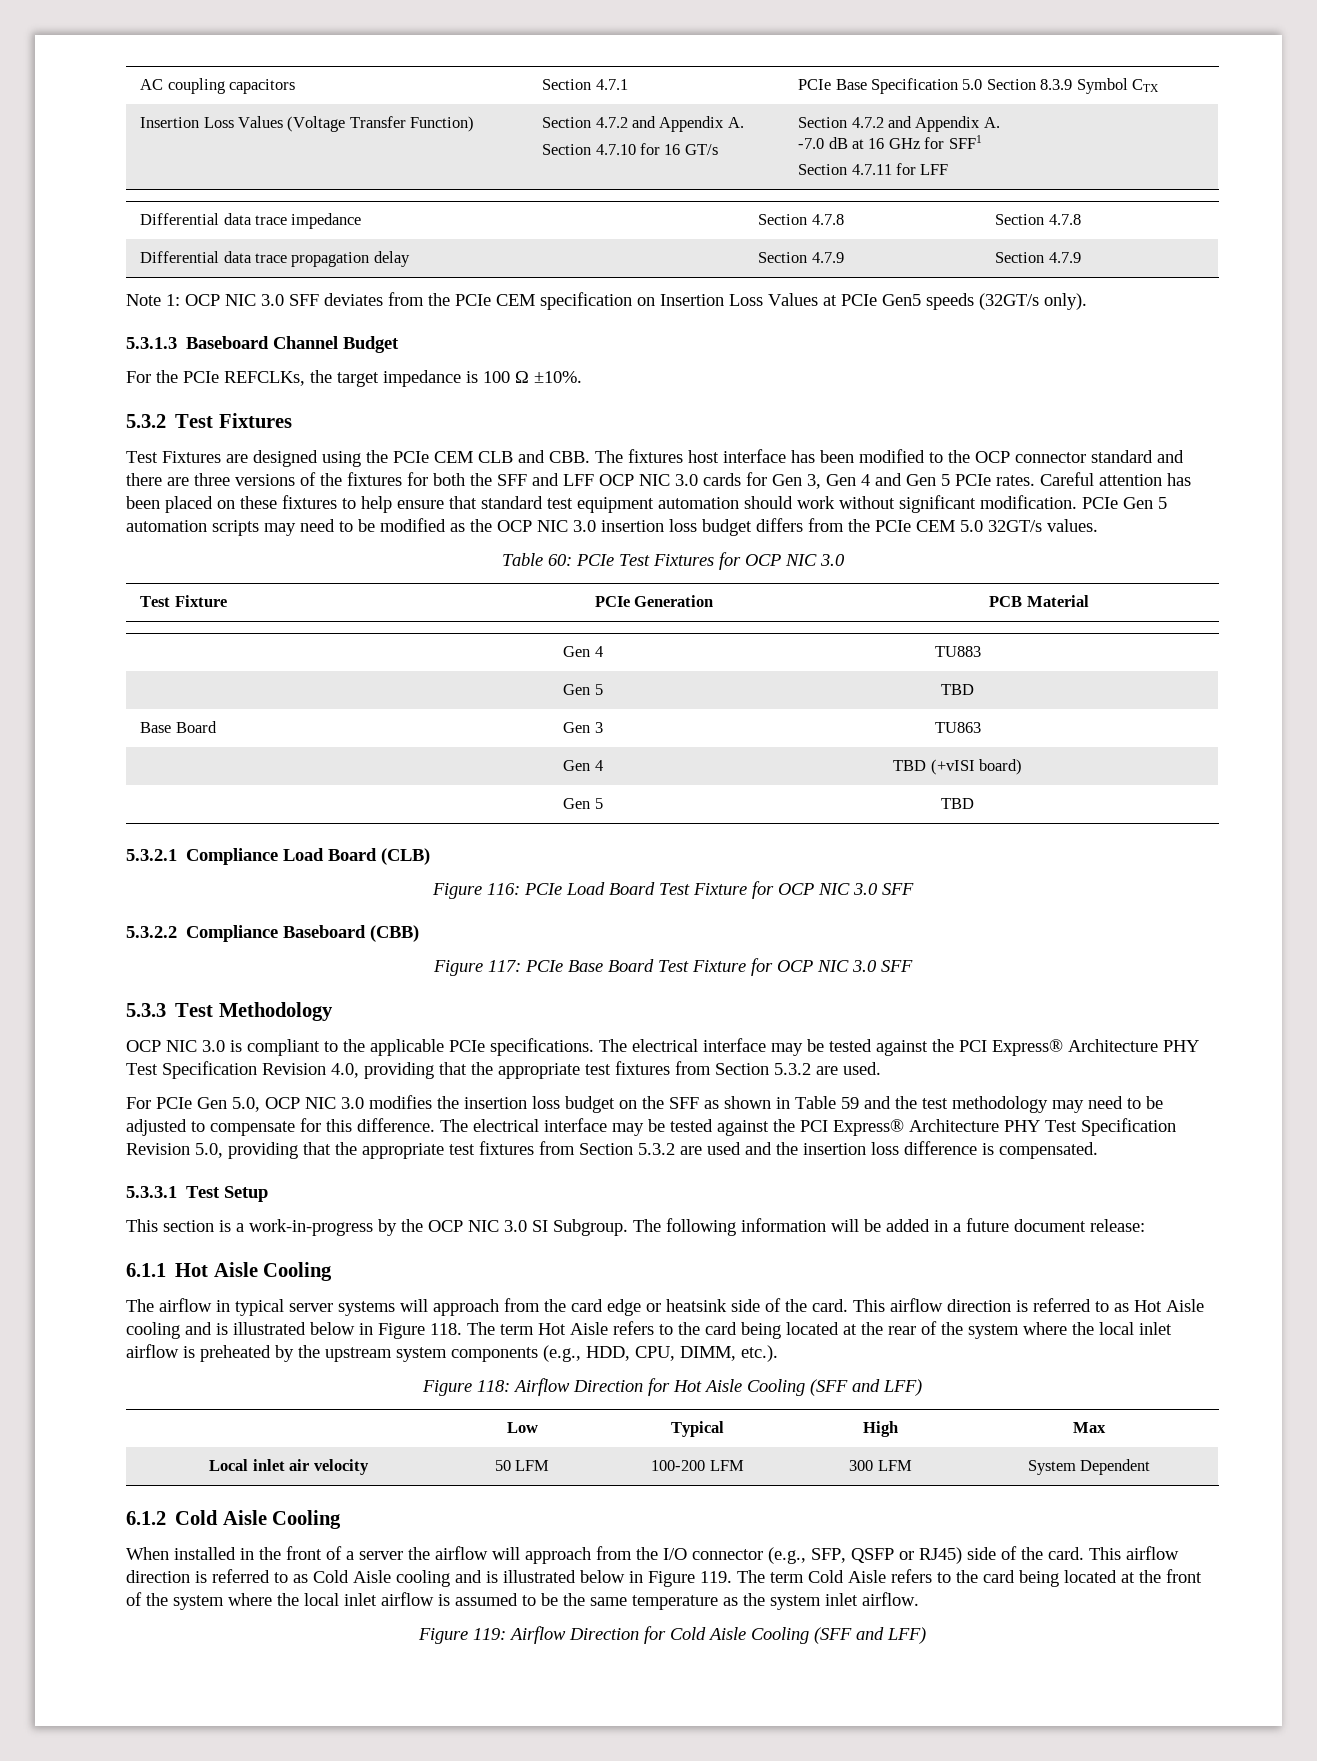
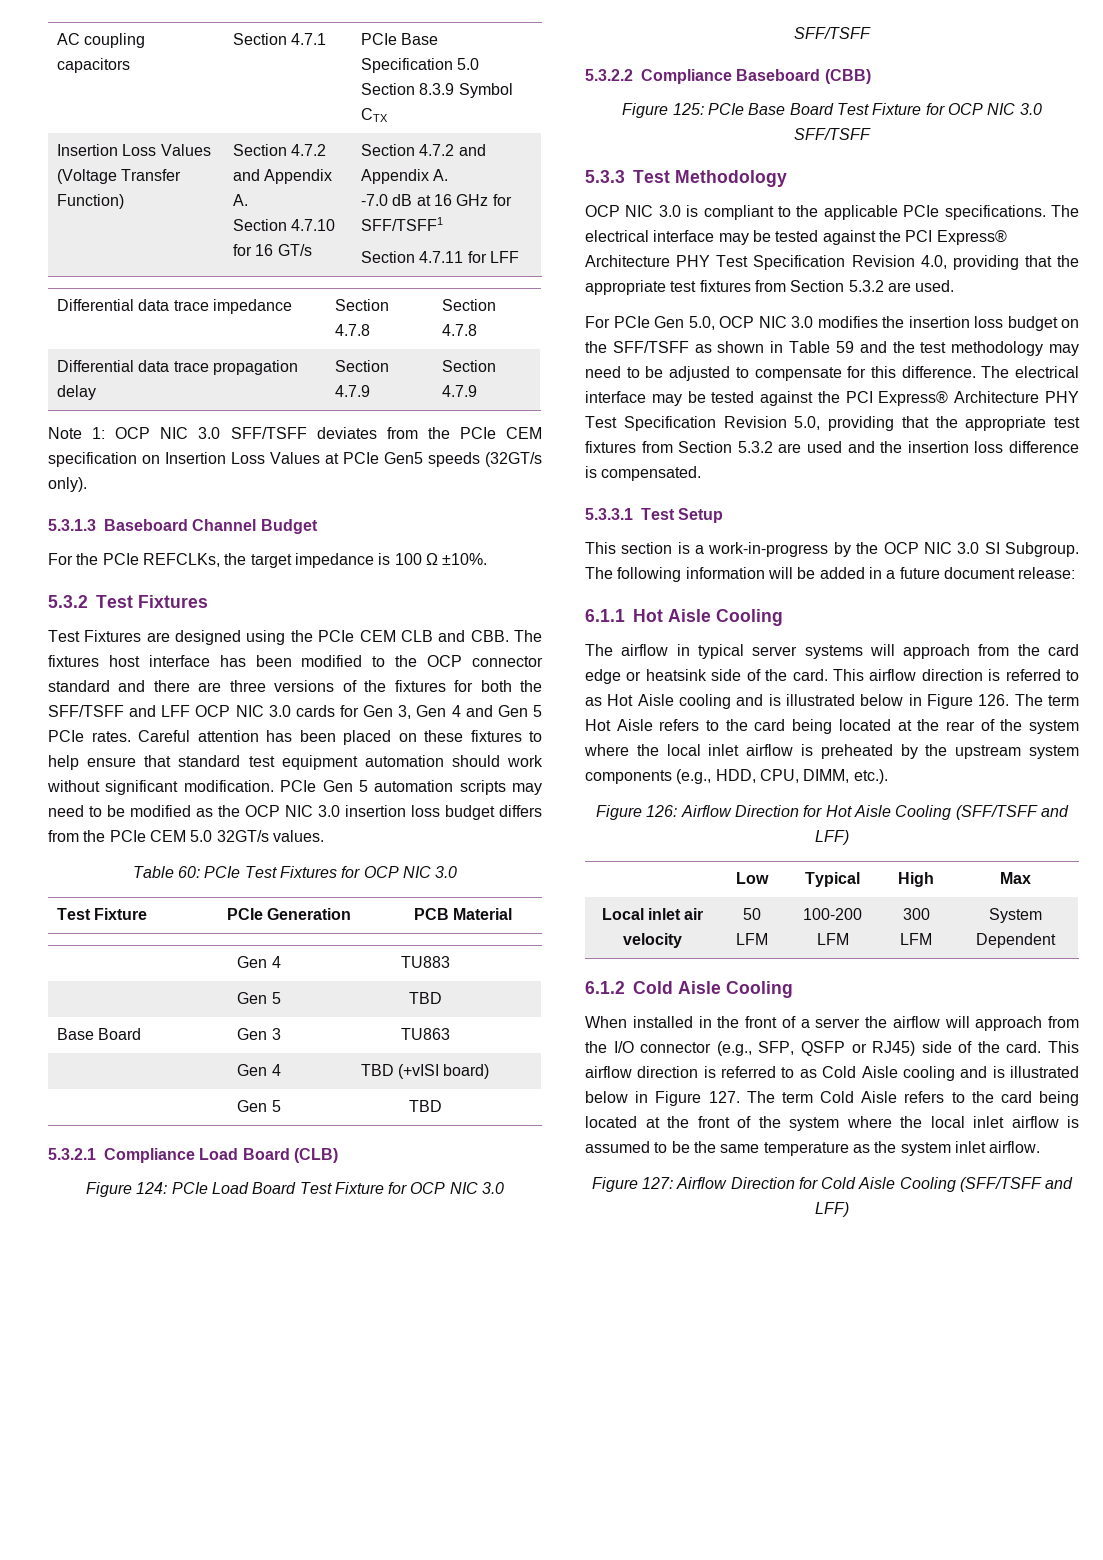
  Insertion Loss Values (Voltage Transfer Function) | Section 4.7.2 and Appendix A.
  Section 4.7.10 for 16 GT/s | Section 4.7.2 and Appendix A.
- -7.0 dB at 16 GHz for SFF1
+ -7.0 dB at 16 GHz for SFF/TSFF1
- Note 1: OCP NIC 3.0 SFF deviates from the PCIe CEM specification on Insertion Loss Values at PCIe Gen5 speeds (32GT/s only).
+ Note 1: OCP NIC 3.0 SFF/TSFF deviates from the PCIe CEM specification on Insertion Loss Values at PCIe Gen5 speeds (32GT/s only).
- Test Fixtures are designed using the PCIe CEM CLB and CBB. The fixtures host interface has been modified to the OCP connector standard and there are three versions of the fixtures for both the SFF and LFF OCP NIC 3.0 cards for Gen 3, Gen 4 and Gen 5 PCIe rates.
+ Test Fixtures are designed using the PCIe CEM CLB and CBB. The fixtures host interface has been modified to the OCP connector standard and there are three versions of the fixtures for both the SFF/TSFF and LFF OCP NIC 3.0 cards for Gen 3, Gen 4 and Gen 5 PCIe rates.
- Figure 116: PCIe Load Board Test Fixture for OCP NIC 3.0 SFF
+ Figure 124: PCIe Load Board Test Fixture for OCP NIC 3.0 SFF/TSFF
- Figure 117: PCIe Base Board Test Fixture for OCP NIC 3.0 SFF
+ Figure 125: PCIe Base Board Test Fixture for OCP NIC 3.0 SFF/TSFF
- For PCIe Gen 5.0, OCP NIC 3.0 modifies the insertion loss budget on the SFF as shown in Table 59 and the test methodology may need to be adjusted to compensate for this difference.
+ For PCIe Gen 5.0, OCP NIC 3.0 modifies the insertion loss budget on the SFF/TSFF as shown in Table 59 and the test methodology may need to be adjusted to compensate for this difference.
- This airflow direction is referred to as Hot Aisle cooling and is illustrated below in Figure 118. The term Hot Aisle refers to the card being located at the rear of the system where the local inlet airflow is preheated by the upstream system components (e.g., HDD, CPU, DIMM, etc.).
+ This airflow direction is referred to as Hot Aisle cooling and is illustrated below in Figure 126. The term Hot Aisle refers to the card being located at the rear of the system where the local inlet airflow is preheated by the upstream system components (e.g., HDD, CPU, DIMM, etc.).
- Figure 118: Airflow Direction for Hot Aisle Cooling (SFF and LFF)
+ Figure 126: Airflow Direction for Hot Aisle Cooling (SFF/TSFF and LFF)
- This airflow direction is referred to as Cold Aisle cooling and is illustrated below in Figure 119. The term Cold Aisle refers to the card being located at the front of the system where the local inlet airflow is assumed to be the same temperature as the system inlet airflow.
+ This airflow direction is referred to as Cold Aisle cooling and is illustrated below in Figure 127. The term Cold Aisle refers to the card being located at the front of the system where the local inlet airflow is assumed to be the same temperature as the system inlet airflow.
- Figure 119: Airflow Direction for Cold Aisle Cooling (SFF and LFF)
+ Figure 127: Airflow Direction for Cold Aisle Cooling (SFF/TSFF and LFF)

